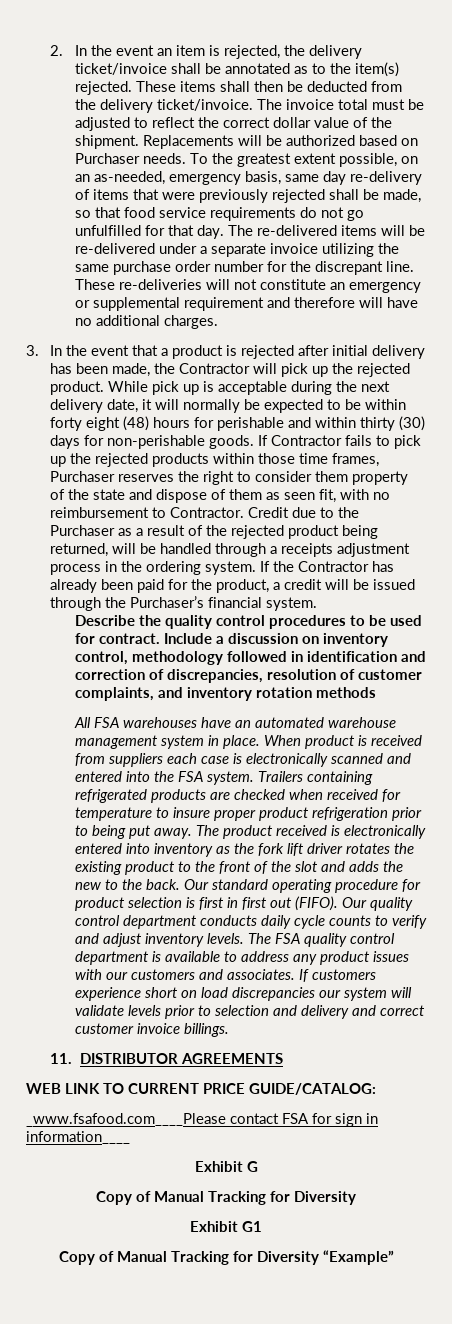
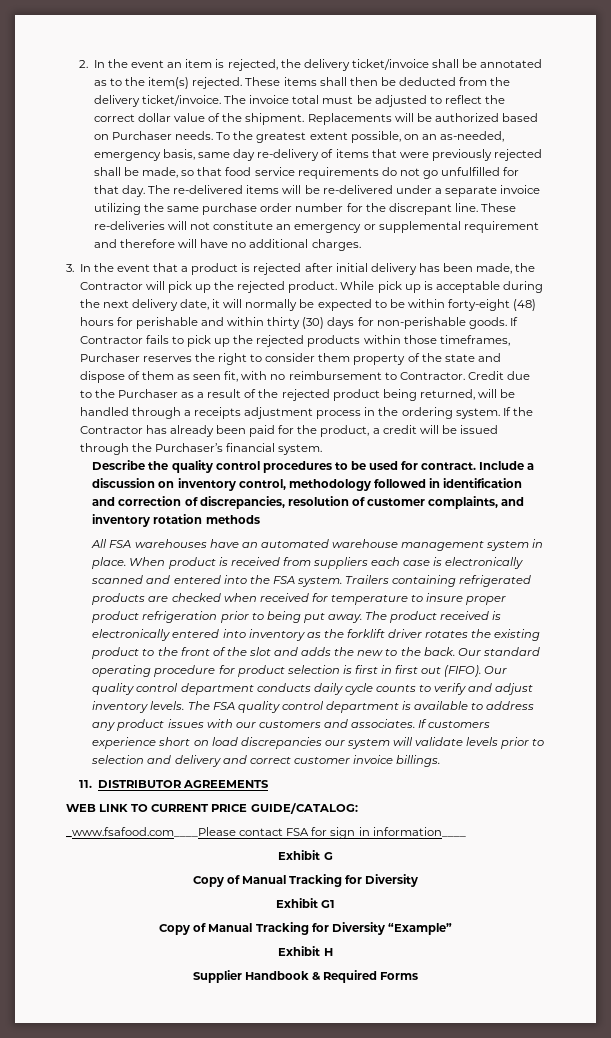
- While pick up is acceptable during the next delivery date, it will normally be expected to be within forty eight (48) hours for perishable and within thirty (30) days for non-perishable goods.
+ While pick up is acceptable during the next delivery date, it will normally be expected to be within forty-eight (48) hours for perishable and within thirty (30) days for non-perishable goods.
- If Contractor fails to pick up the rejected products within those time frames, Purchaser reserves the right to consider them property of the state and dispose of them as seen fit, with no reimbursement to Contractor.
+ If Contractor fails to pick up the rejected products within those timeframes, Purchaser reserves the right to consider them property of the state and dispose of them as seen fit, with no reimbursement to Contractor.
- The product received is electronically entered into inventory as the fork lift driver rotates the existing product to the front of the slot and adds the new to the back.
+ The product received is electronically entered into inventory as the forklift driver rotates the existing product to the front of the slot and adds the new to the back.
+ Exhibit H
+ Supplier Handbook & Required Forms

